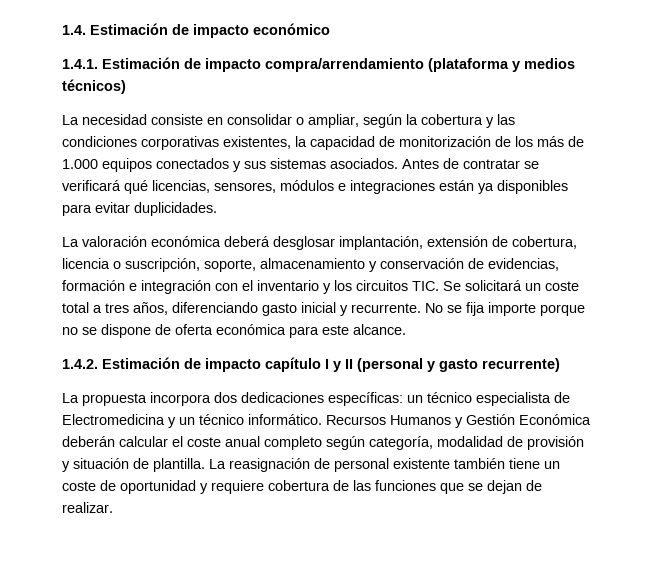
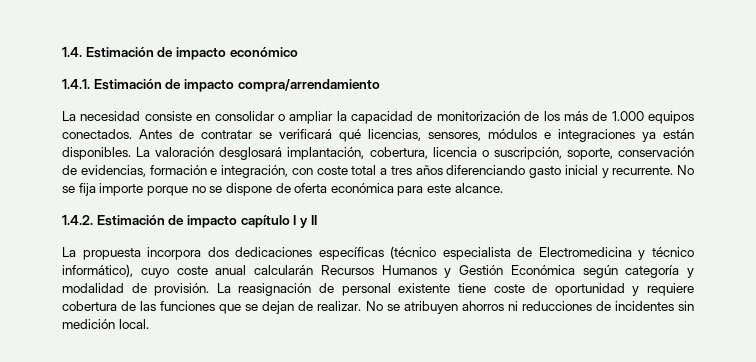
- 1.4.1. Estimación de impacto compra/arrendamiento (plataforma y medios técnicos)
+ 1.4.1. Estimación de impacto compra/arrendamiento
- La necesidad consiste en consolidar o ampliar, según la cobertura y las condiciones corporativas existentes, la capacidad de monitorización de los más de 1.000 equipos conectados y sus sistemas asociados.
+ La necesidad consiste en consolidar o ampliar la capacidad de monitorización de los más de 1.000 equipos conectados.
- Antes de contratar se verificará qué licencias, sensores, módulos e integraciones están ya disponibles para evitar duplicidades.
- La valoración económica deberá desglosar implantación, extensión de cobertura, licencia o suscripción, soporte, almacenamiento y conservación de evidencias, formación e integración con el inventario y los circuitos TIC. Se solicitará un coste total a tres años, diferenciando gasto inicial y recurrente.
+ Antes de contratar se verificará qué licencias, sensores, módulos e integraciones ya están disponibles. La valoración desglosará implantación, cobertura, licencia o suscripción, soporte, conservación de evidencias, formación e integración, con coste total a tres años diferenciando gasto inicial y recurrente.
- 1.4.2. Estimación de impacto capítulo I y II (personal y gasto recurrente)
+ 1.4.2. Estimación de impacto capítulo I y II
- La propuesta incorpora dos dedicaciones específicas: un técnico especialista de Electromedicina y un técnico informático. Recursos Humanos y Gestión Económica deberán calcular el coste anual completo según categoría, modalidad de provisión y situación de plantilla.
+ La propuesta incorpora dos dedicaciones específicas (técnico especialista de Electromedicina y técnico informático), cuyo coste anual calcularán Recursos Humanos y Gestión Económica según categoría y modalidad de provisión.
- La reasignación de personal existente también tiene un coste de oportunidad y requiere cobertura de las funciones que se dejan de realizar.
+ La reasignación de personal existente tiene coste de oportunidad y requiere cobertura de las funciones que se dejan de realizar.
+ No se atribuyen ahorros ni reducciones de incidentes sin medición local.

